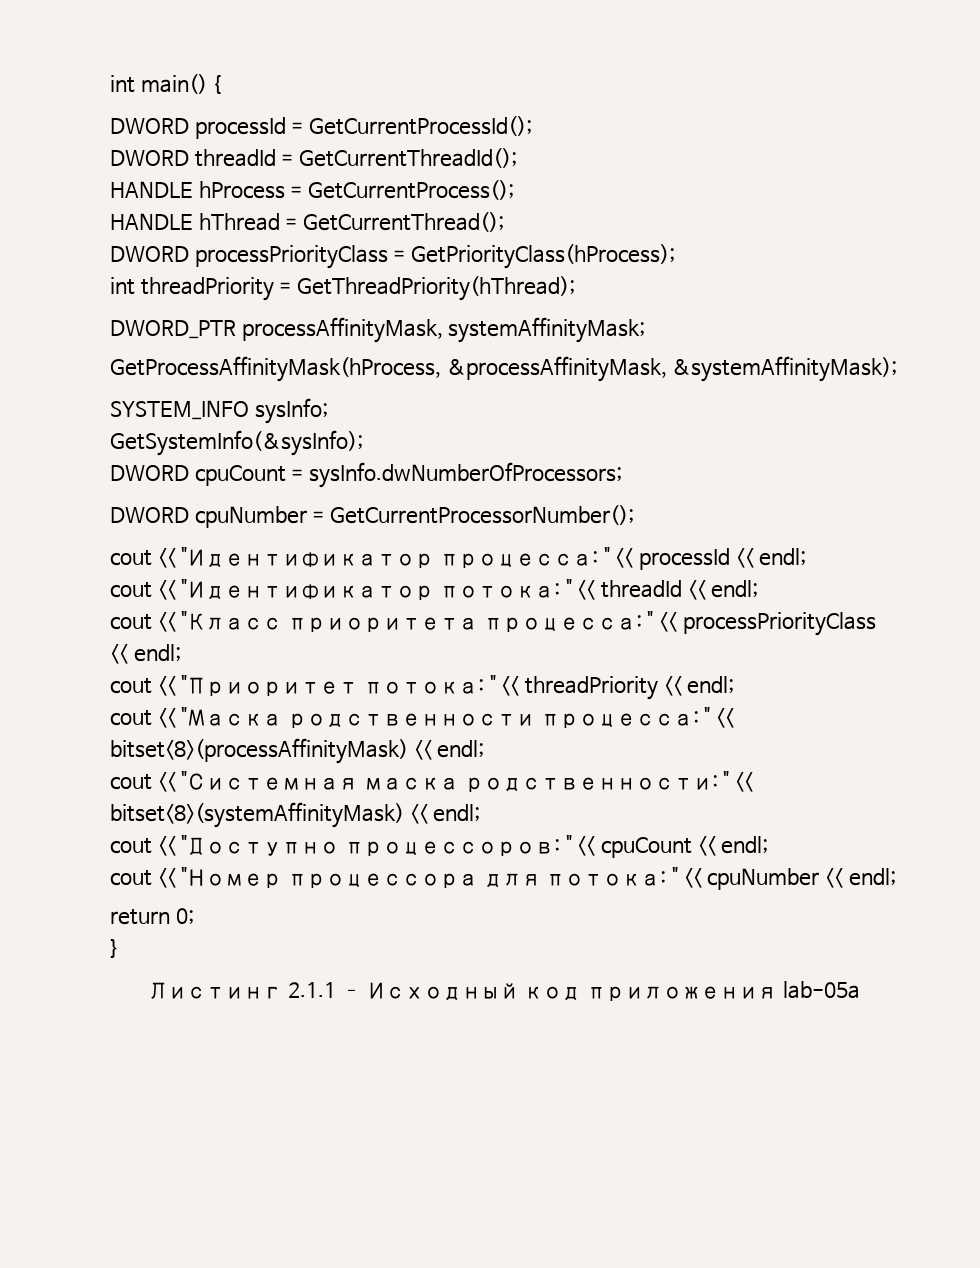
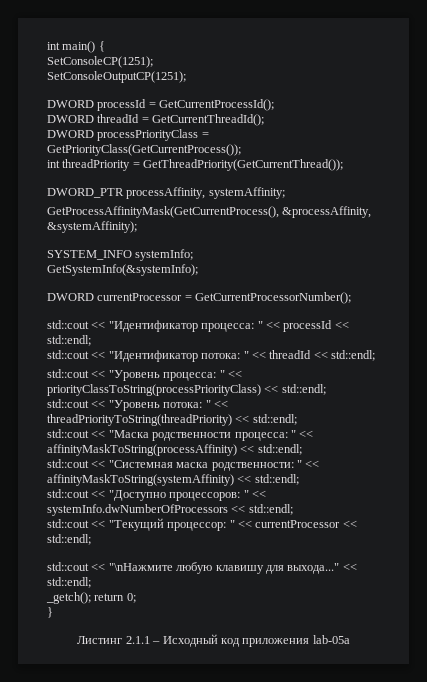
+ SetConsoleCP(1251);
+ SetConsoleOutputCP(1251);
- HANDLE hProcess = GetCurrentProcess();
- HANDLE hThread = GetCurrentThread();
- DWORD processPriorityClass = GetPriorityClass(hProcess);
+ DWORD processPriorityClass = GetPriorityClass(GetCurrentProcess());
- int threadPriority = GetThreadPriority(hThread);
+ int threadPriority = GetThreadPriority(GetCurrentThread());
- DWORD_PTR processAffinityMask, systemAffinityMask;
- GetProcessAffinityMask(hProcess, &processAffinityMask, &systemAffinityMask);
+ DWORD_PTR processAffinity, systemAffinity;
+ GetProcessAffinityMask(GetCurrentProcess(), &processAffinity, &systemAffinity);
- SYSTEM_INFO sysInfo;
- GetSystemInfo(&sysInfo);
- DWORD cpuCount = sysInfo.dwNumberOfProcessors;
- DWORD cpuNumber = GetCurrentProcessorNumber();
+ SYSTEM_INFO systemInfo;
+ GetSystemInfo(&systemInfo);
+ DWORD currentProcessor = GetCurrentProcessorNumber();
- cout << "Идентификатор процесса: " << processId << endl;
- cout << "Идентификатор потока: " << threadId << endl;
- cout << "Класс приоритета процесса: " << processPriorityClass << endl;
- cout << "Приоритет потока: " << threadPriority << endl;
- cout << "Маска родственности процесса: " << bitset<8>(processAffinityMask) << endl;
- cout << "Системная маска родственности: " << bitset<8>(systemAffinityMask) << endl;
- cout << "Доступно процессоров: " << cpuCount << endl;
- cout << "Номер процессора для потока: " << cpuNumber << endl;
- return 0;
+ std::cout << "Идентификатор процесса: " << processId << std::endl;
+ std::cout << "Идентификатор потока: " << threadId << std::endl;
+ std::cout << "Уровень процесса: " << priorityClassToString(processPriorityClass) << std::endl;
+ std::cout << "Уровень потока: " << threadPriorityToString(threadPriority) << std::endl;
+ std::cout << "Маска родственности процесса: " << affinityMaskToString(processAffinity) << std::endl;
+ std::cout << "Системная маска родственности: " << affinityMaskToString(systemAffinity) << std::endl;
+ std::cout << "Доступно процессоров: " << systemInfo.dwNumberOfProcessors << std::endl;
+ std::cout << "Текущий процессор: " << currentProcessor << std::endl;
+ std::cout << "\nНажмите любую клавишу для выхода..." << std::endl;
+ _getch(); return 0;

